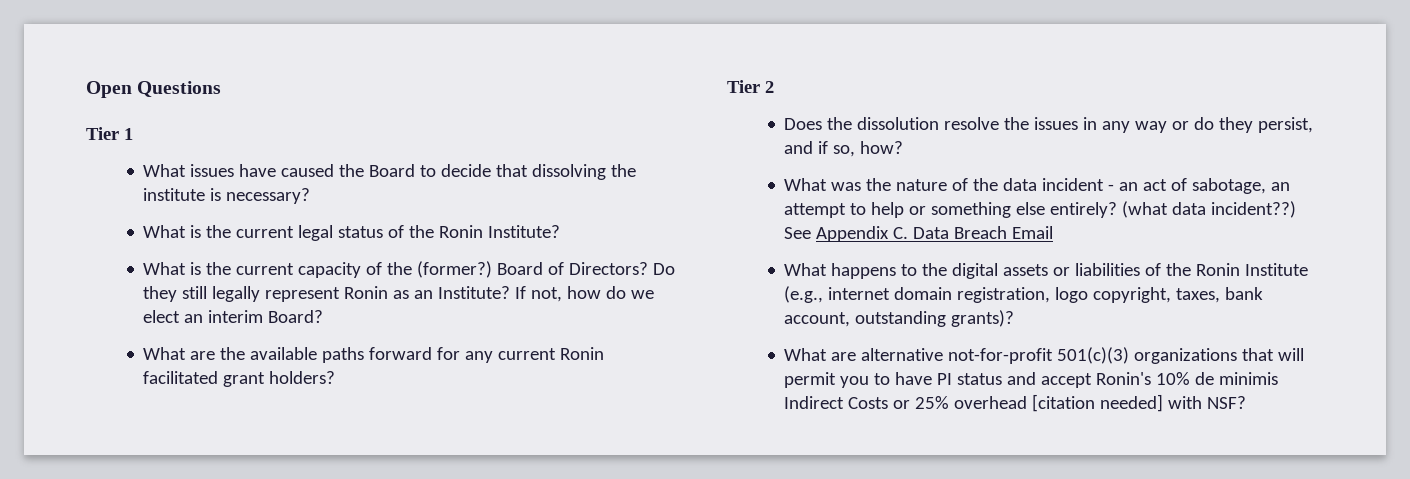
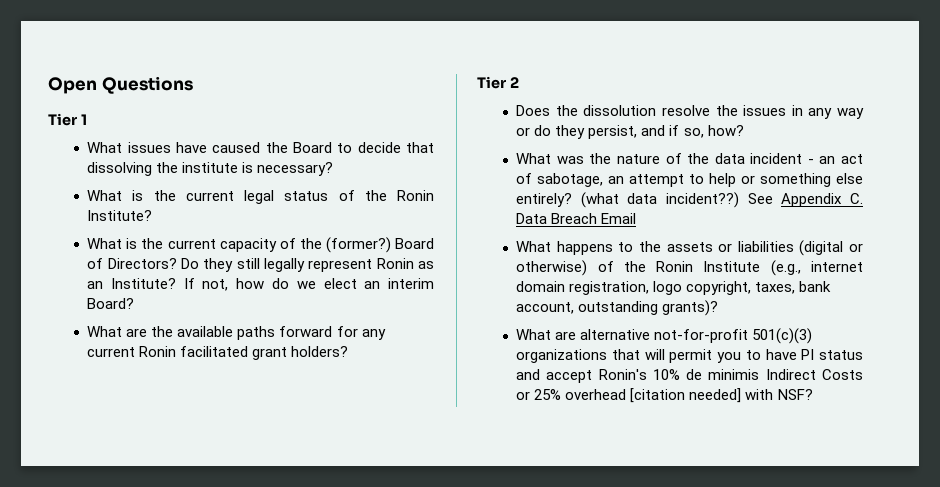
- What happens to the digital assets or liabilities of the Ronin Institute (e.g., internet domain registration, logo copyright, taxes, bank account, outstanding grants)?
+ What happens to the assets or liabilities (digital or otherwise) of the Ronin Institute (e.g., internet domain registration, logo copyright, taxes, bank account, outstanding grants)?

